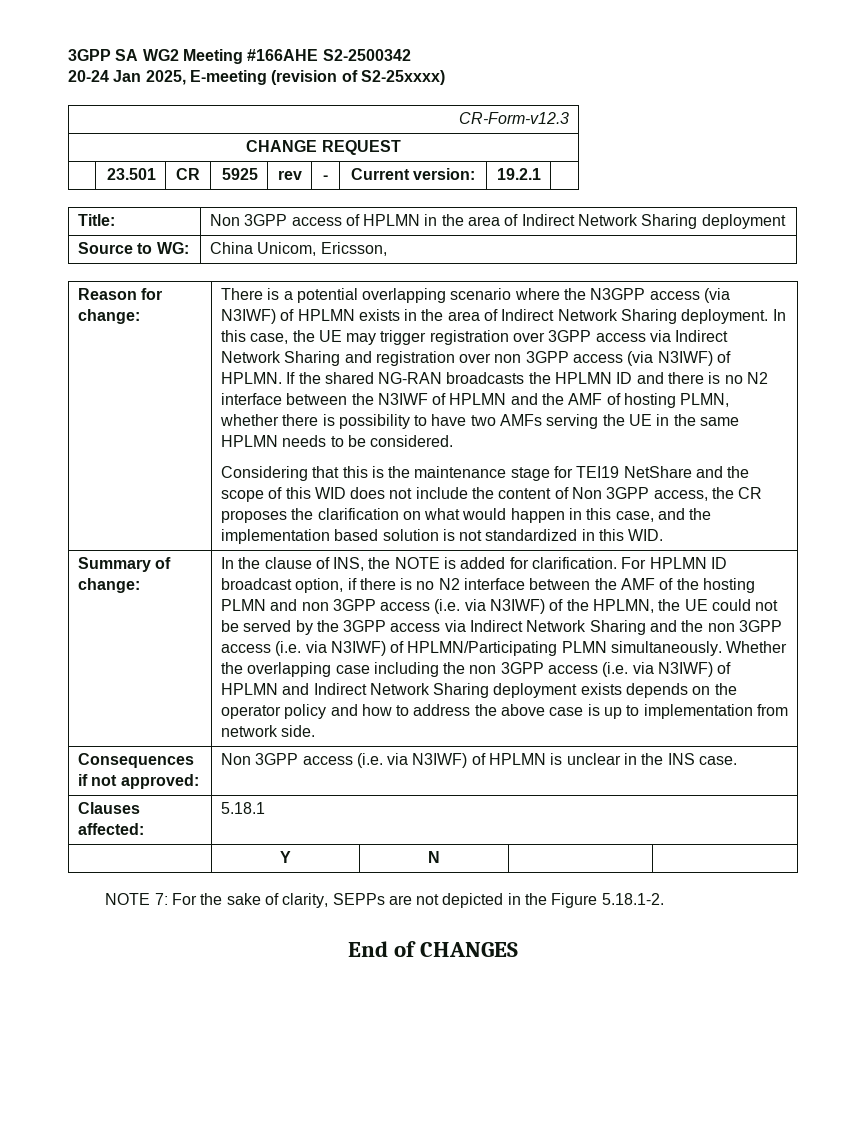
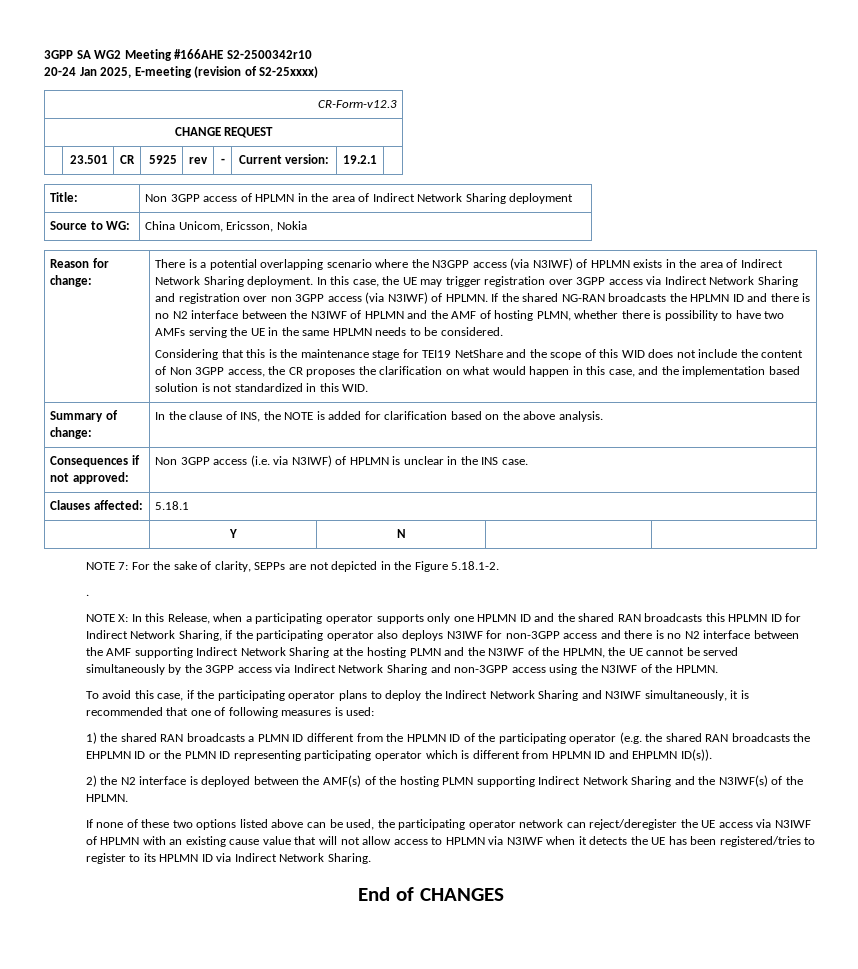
- 3GPP SA WG2 Meeting #166AHE S2-2500342
+ 3GPP SA WG2 Meeting #166AHE S2-2500342r10
- Source to WG: | China Unicom, Ericsson,
+ Source to WG: | China Unicom, Ericsson, Nokia
- In the clause of INS, the NOTE is added for clarification. For HPLMN ID broadcast option, if there is no N2 interface between the AMF of the hosting PLMN and non 3GPP access (i.e. via N3IWF) of the HPLMN, the UE could not be served by the 3GPP access via Indirect Network Sharing and the non 3GPP access (i.e. via N3IWF) of HPLMN/Participating PLMN simultaneously. Whether the overlapping case including the non 3GPP access (i.e. via N3IWF) of HPLMN and Indirect Network Sharing deployment exists depends on the operator policy and how to address the above case is up to implementation from network side.
+ In the clause of INS, the NOTE is added for clarification based on the above analysis.
+ .
+ NOTE X: In this Release, when a participating operator supports only one HPLMN ID and the shared RAN broadcasts this HPLMN ID for Indirect Network Sharing, if the participating operator also deploys N3IWF for non-3GPP access and there is no N2 interface between the AMF supporting Indirect Network Sharing at the hosting PLMN and the N3IWF of the HPLMN, the UE cannot be served simultaneously by the 3GPP access via Indirect Network Sharing and non-3GPP access using the N3IWF of the HPLMN.
+ To avoid this case, if the participating operator plans to deploy the Indirect Network Sharing and N3IWF simultaneously, it is recommended that one of following measures is used:
+ 1) the shared RAN broadcasts a PLMN ID different from the HPLMN ID of the participating operator (e.g. the shared RAN broadcasts the EHPLMN ID or the PLMN ID representing participating operator which is different from HPLMN ID and EHPLMN ID(s)).
+ 2) the N2 interface is deployed between the AMF(s) of the hosting PLMN supporting Indirect Network Sharing and the N3IWF(s) of the HPLMN.
+ If none of these two options listed above can be used, the participating operator network can reject/deregister the UE access via N3IWF of HPLMN with an existing cause value that will not allow access to HPLMN via N3IWF when it detects the UE has been registered/tries to register to its HPLMN ID via Indirect Network Sharing.

